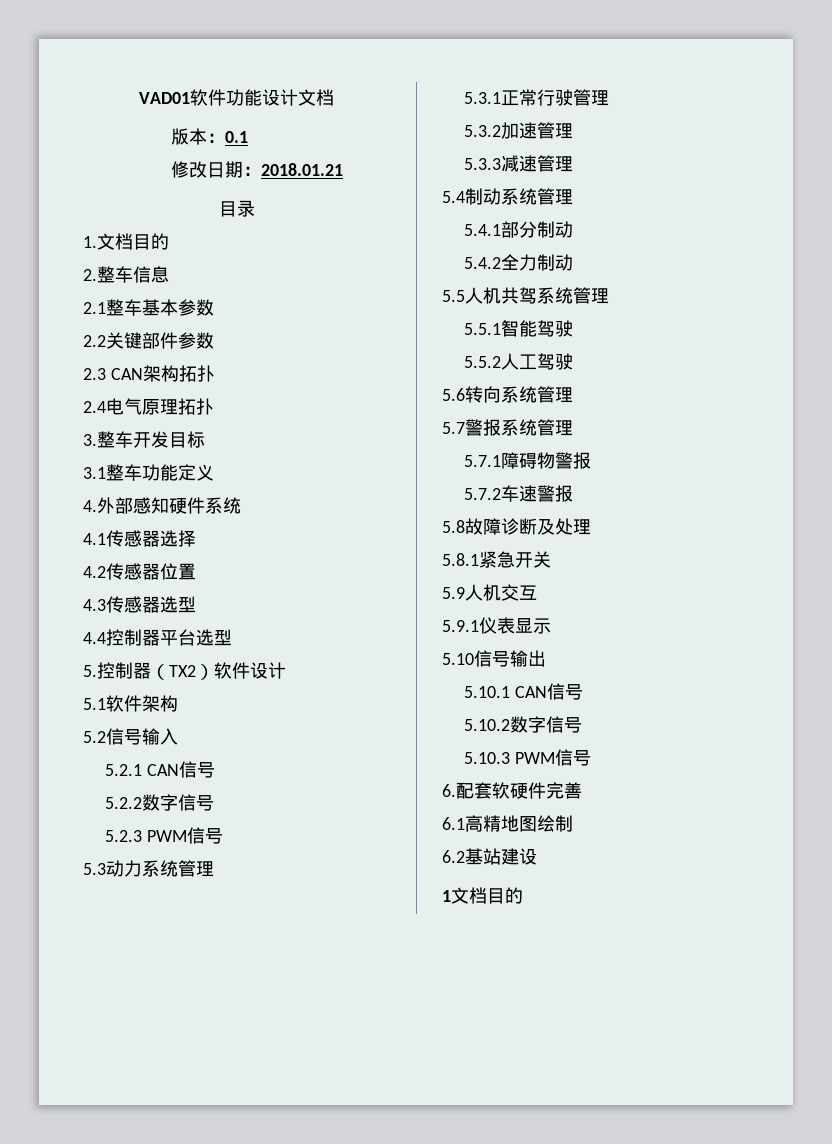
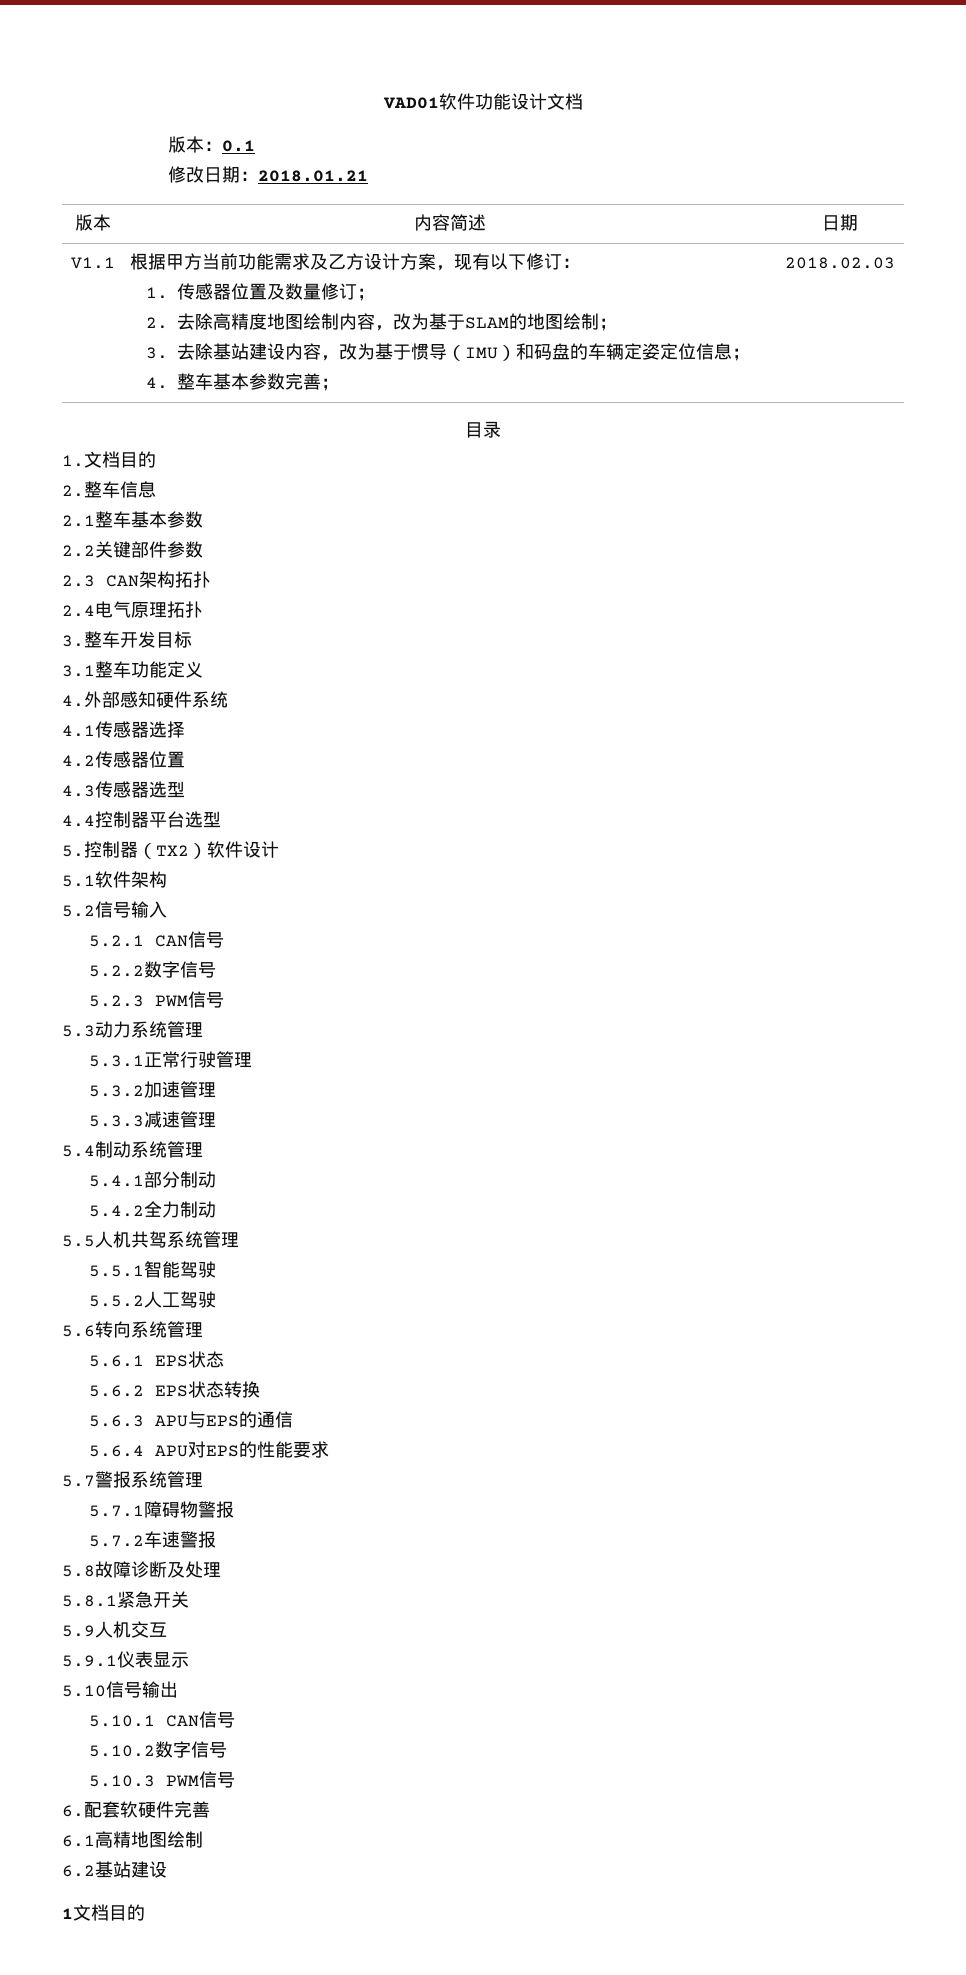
+ 版本 | 内容简述 | 日期
+ V1.1 | 根据甲方当前功能需求及乙方设计方案，现有以下修订：
+ 1.传感器位置及数量修订；
+ 2.去除高精度地图绘制内容，改为基于SLAM的地图绘制；
+ 3.去除基站建设内容，改为基于惯导（IMU）和码盘的车辆定姿定位信息；
+ 4.整车基本参数完善； | 2018.02.03
+ 5.6.1 EPS状态
+ 5.6.2 EPS状态转换
+ 5.6.3 APU与EPS的通信
+ 5.6.4 APU对EPS的性能要求

